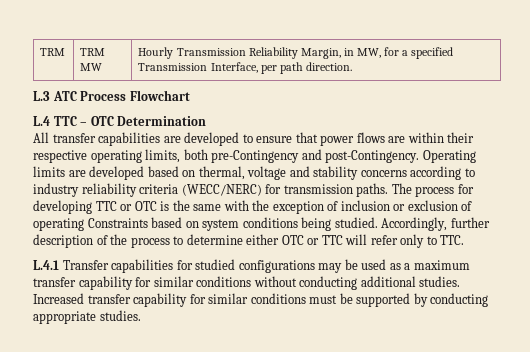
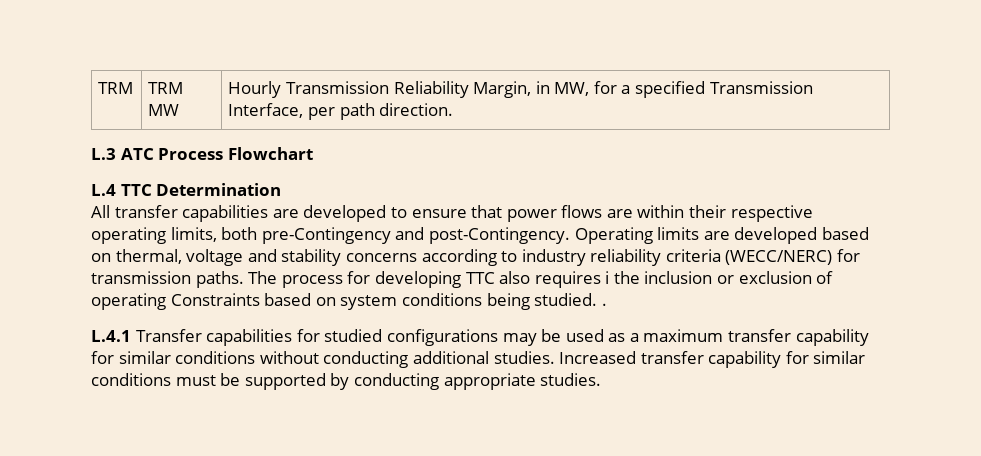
- L.4 TTC – OTC Determination
+ L.4 TTC Determination
- The process for developing TTC or OTC is the same with the exception of inclusion or exclusion of operating Constraints based on system conditions being studied. Accordingly, further description of the process to determine either OTC or TTC will refer only to TTC.
+ The process for developing TTC also requires i the inclusion or exclusion of operating Constraints based on system conditions being studied. .

